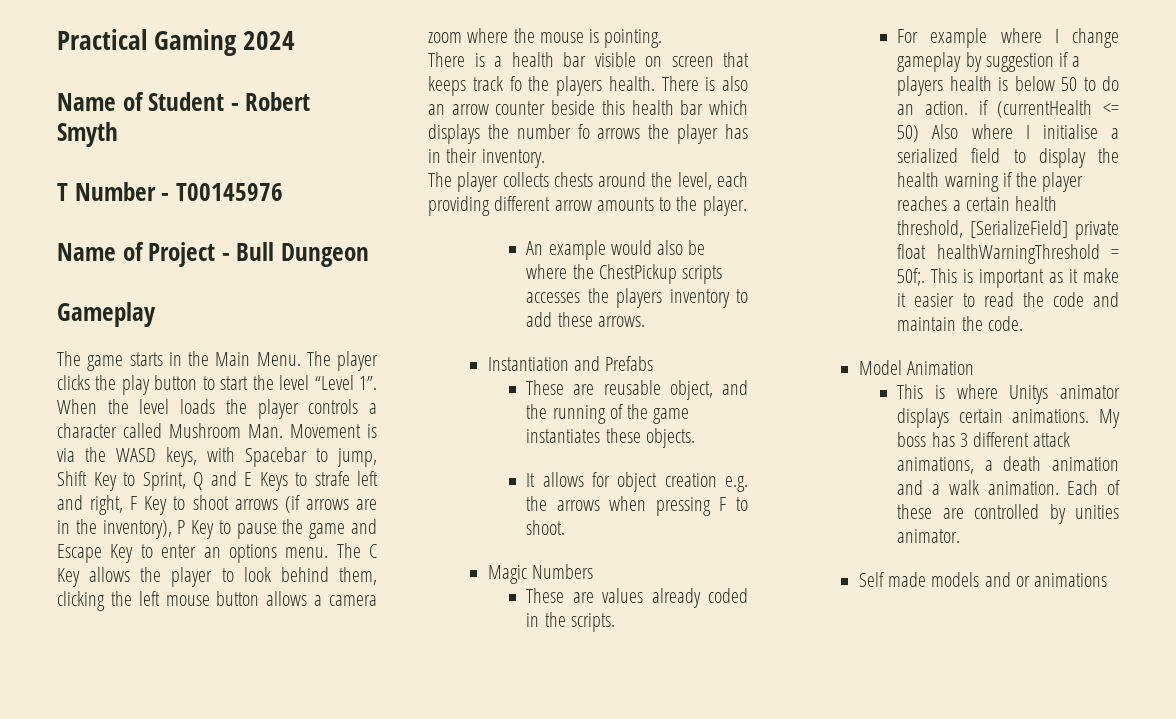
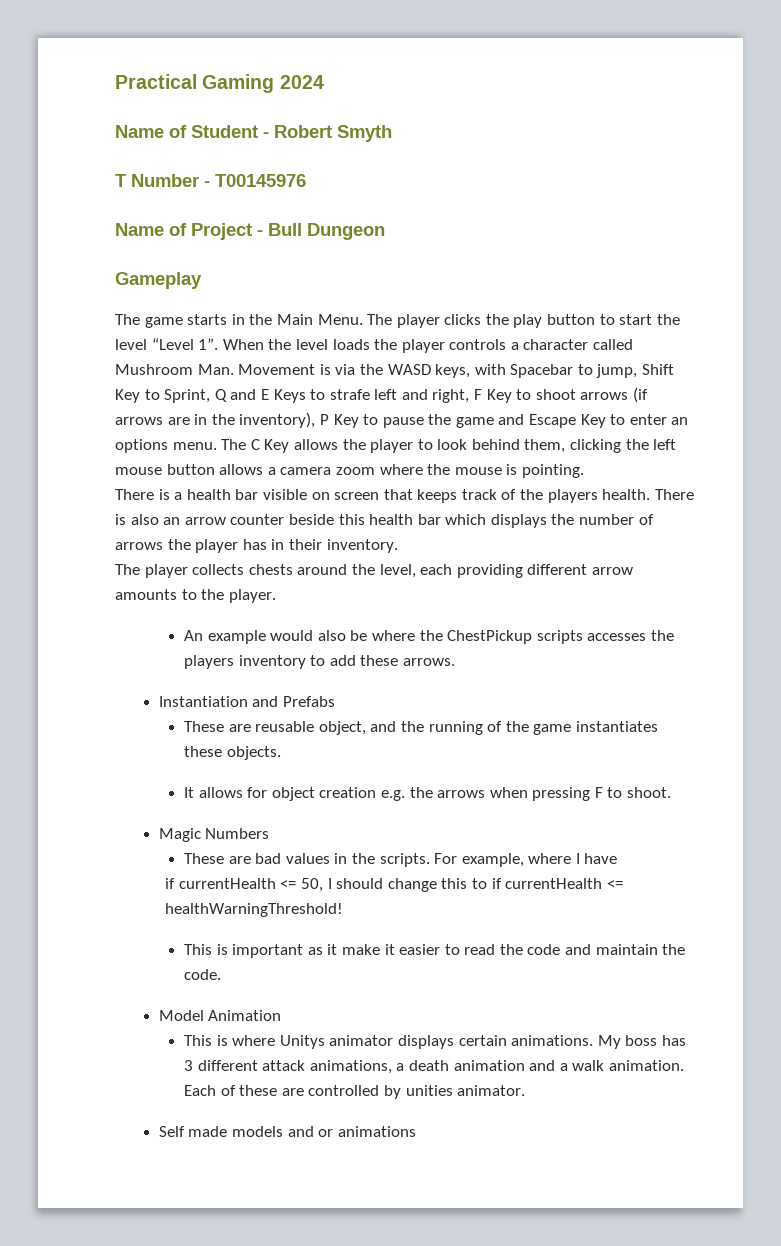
- There is a health bar visible on screen that keeps track fo the players health.
+ There is a health bar visible on screen that keeps track of the players health.
- There is also an arrow counter beside this health bar which displays the number fo arrows the player has in their inventory.
+ There is also an arrow counter beside this health bar which displays the number of arrows the player has in their inventory.
- These are values already coded in the scripts.
- For example where I change gameplay by suggestion if a players health is below 50 to do an action. if (currentHealth <= 50) Also where I initialise a serialized field to display the health warning if the player reaches a certain health threshold, [SerializeField] private float healthWarningThreshold = 50f;. This is important as it make it easier to read the code and maintain the code.
+ These are bad values in the scripts. For example, where I have
+ if currentHealth <= 50, I should change this to if currentHealth <= healthWarningThreshold!
+ This is important as it make it easier to read the code and maintain the code.

